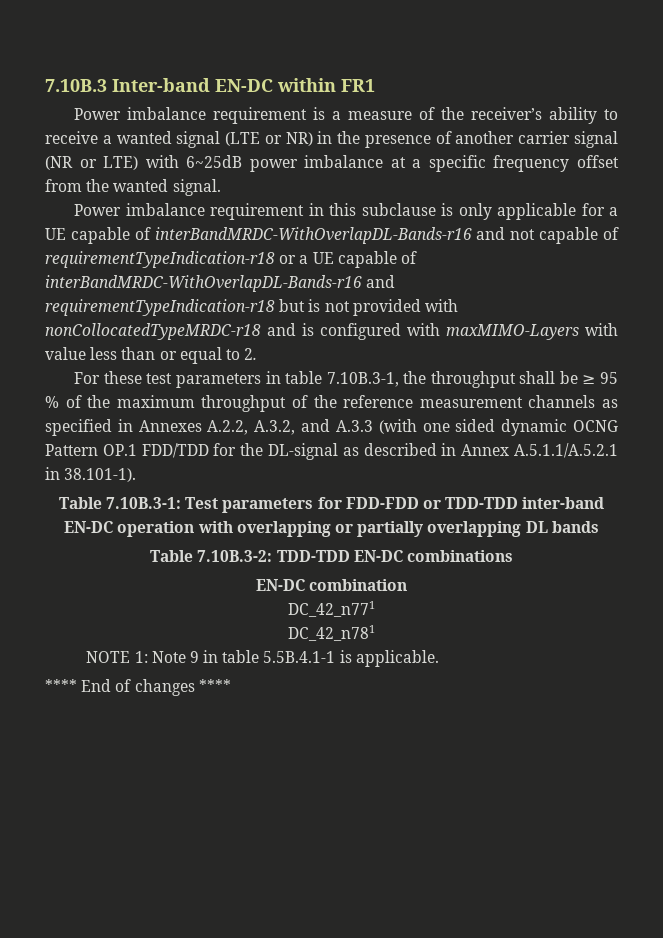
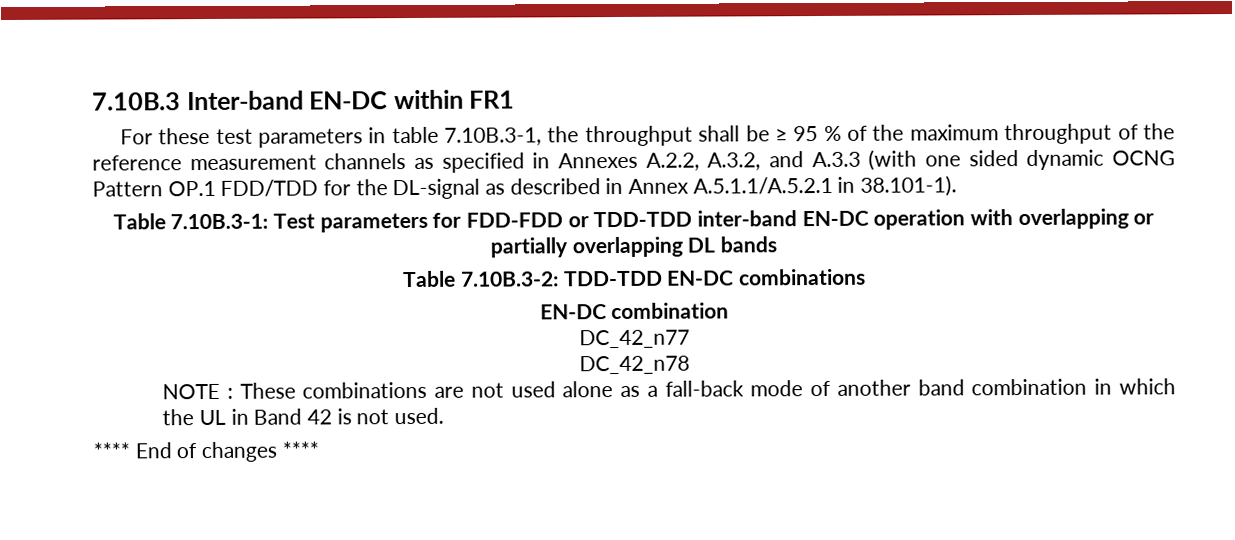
- Power imbalance requirement is a measure of the receiver’s ability to receive a wanted signal (LTE or NR) in the presence of another carrier signal (NR or LTE) with 6~25dB power imbalance at a specific frequency offset from the wanted signal.
- Power imbalance requirement in this subclause is only applicable for a UE capable of interBandMRDC-WithOverlapDL-Bands-r16 and not capable of requirementTypeIndication-r18 or a UE capable of interBandMRDC-WithOverlapDL-Bands-r16 and requirementTypeIndication-r18 but is not provided with nonCollocatedTypeMRDC-r18 and is configured with maxMIMO-Layers with value less than or equal to 2.
- DC_42_n771
- DC_42_n781
+ DC_42_n77
+ DC_42_n78
- NOTE 1: Note 9 in table 5.5B.4.1-1 is applicable.
+ NOTE : These combinations are not used alone as a fall-back mode of another band combination in which the UL in Band 42 is not used.

